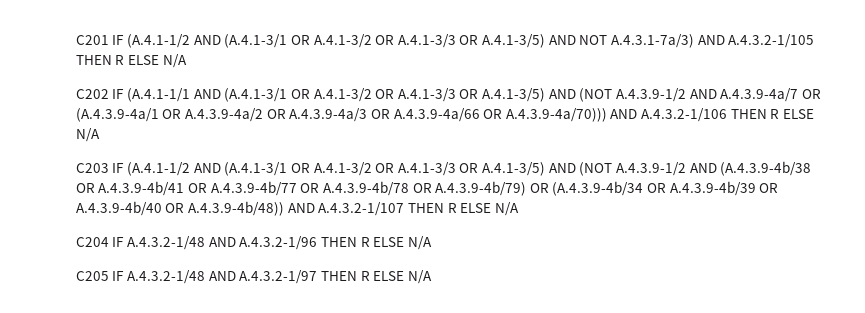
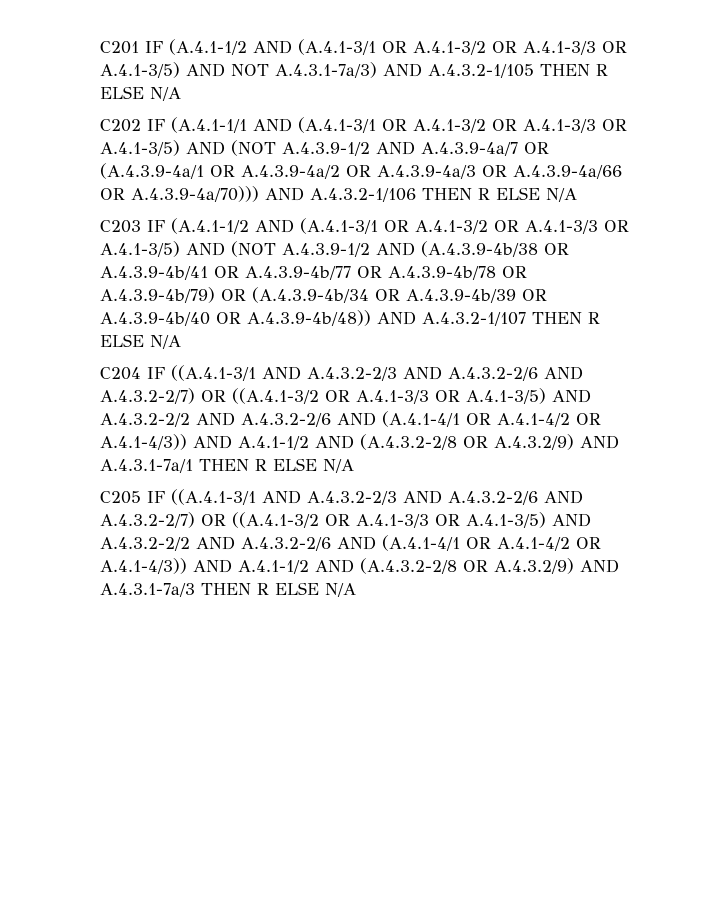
- C204 IF A.4.3.2-1/48 AND A.4.3.2-1/96 THEN R ELSE N/A
+ C204 IF ((A.4.1-3/1 AND A.4.3.2-2/3 AND A.4.3.2-2/6 AND A.4.3.2-2/7) OR ((A.4.1-3/2 OR A.4.1-3/3 OR A.4.1-3/5) AND A.4.3.2-2/2 AND A.4.3.2-2/6 AND (A.4.1-4/1 OR A.4.1-4/2 OR A.4.1-4/3)) AND A.4.1-1/2 AND (A.4.3.2-2/8 OR A.4.3.2/9) AND A.4.3.1-7a/1 THEN R ELSE N/A
- C205 IF A.4.3.2-1/48 AND A.4.3.2-1/97 THEN R ELSE N/A
+ C205 IF ((A.4.1-3/1 AND A.4.3.2-2/3 AND A.4.3.2-2/6 AND A.4.3.2-2/7) OR ((A.4.1-3/2 OR A.4.1-3/3 OR A.4.1-3/5) AND A.4.3.2-2/2 AND A.4.3.2-2/6 AND (A.4.1-4/1 OR A.4.1-4/2 OR A.4.1-4/3)) AND A.4.1-1/2 AND (A.4.3.2-2/8 OR A.4.3.2/9) AND A.4.3.1-7a/3 THEN R ELSE N/A

